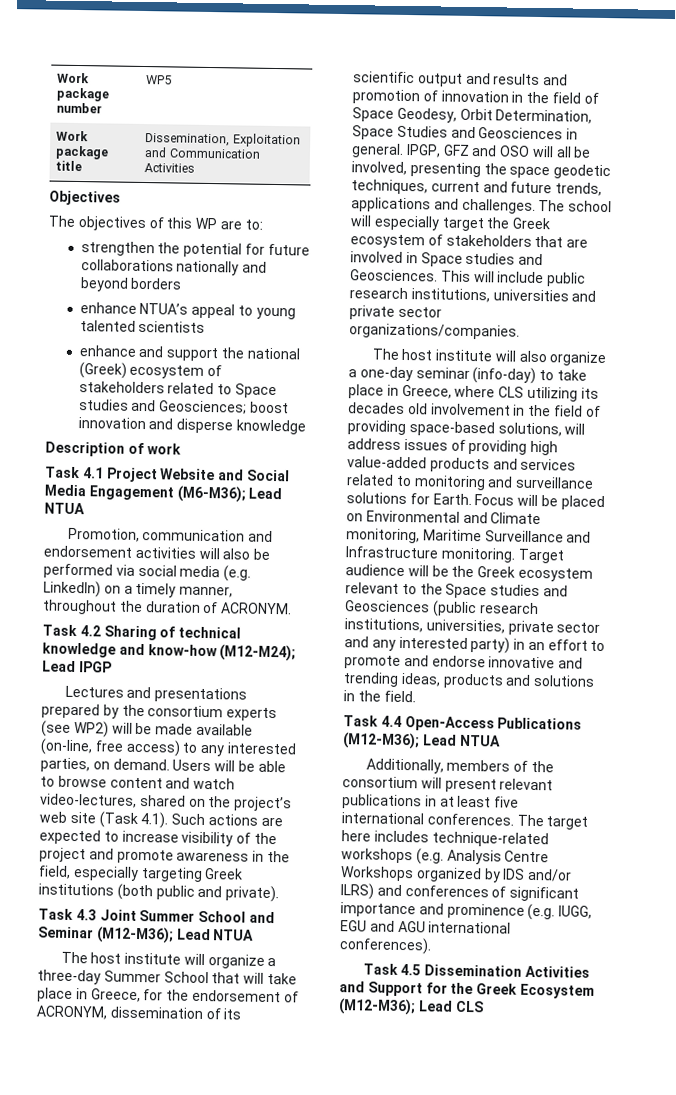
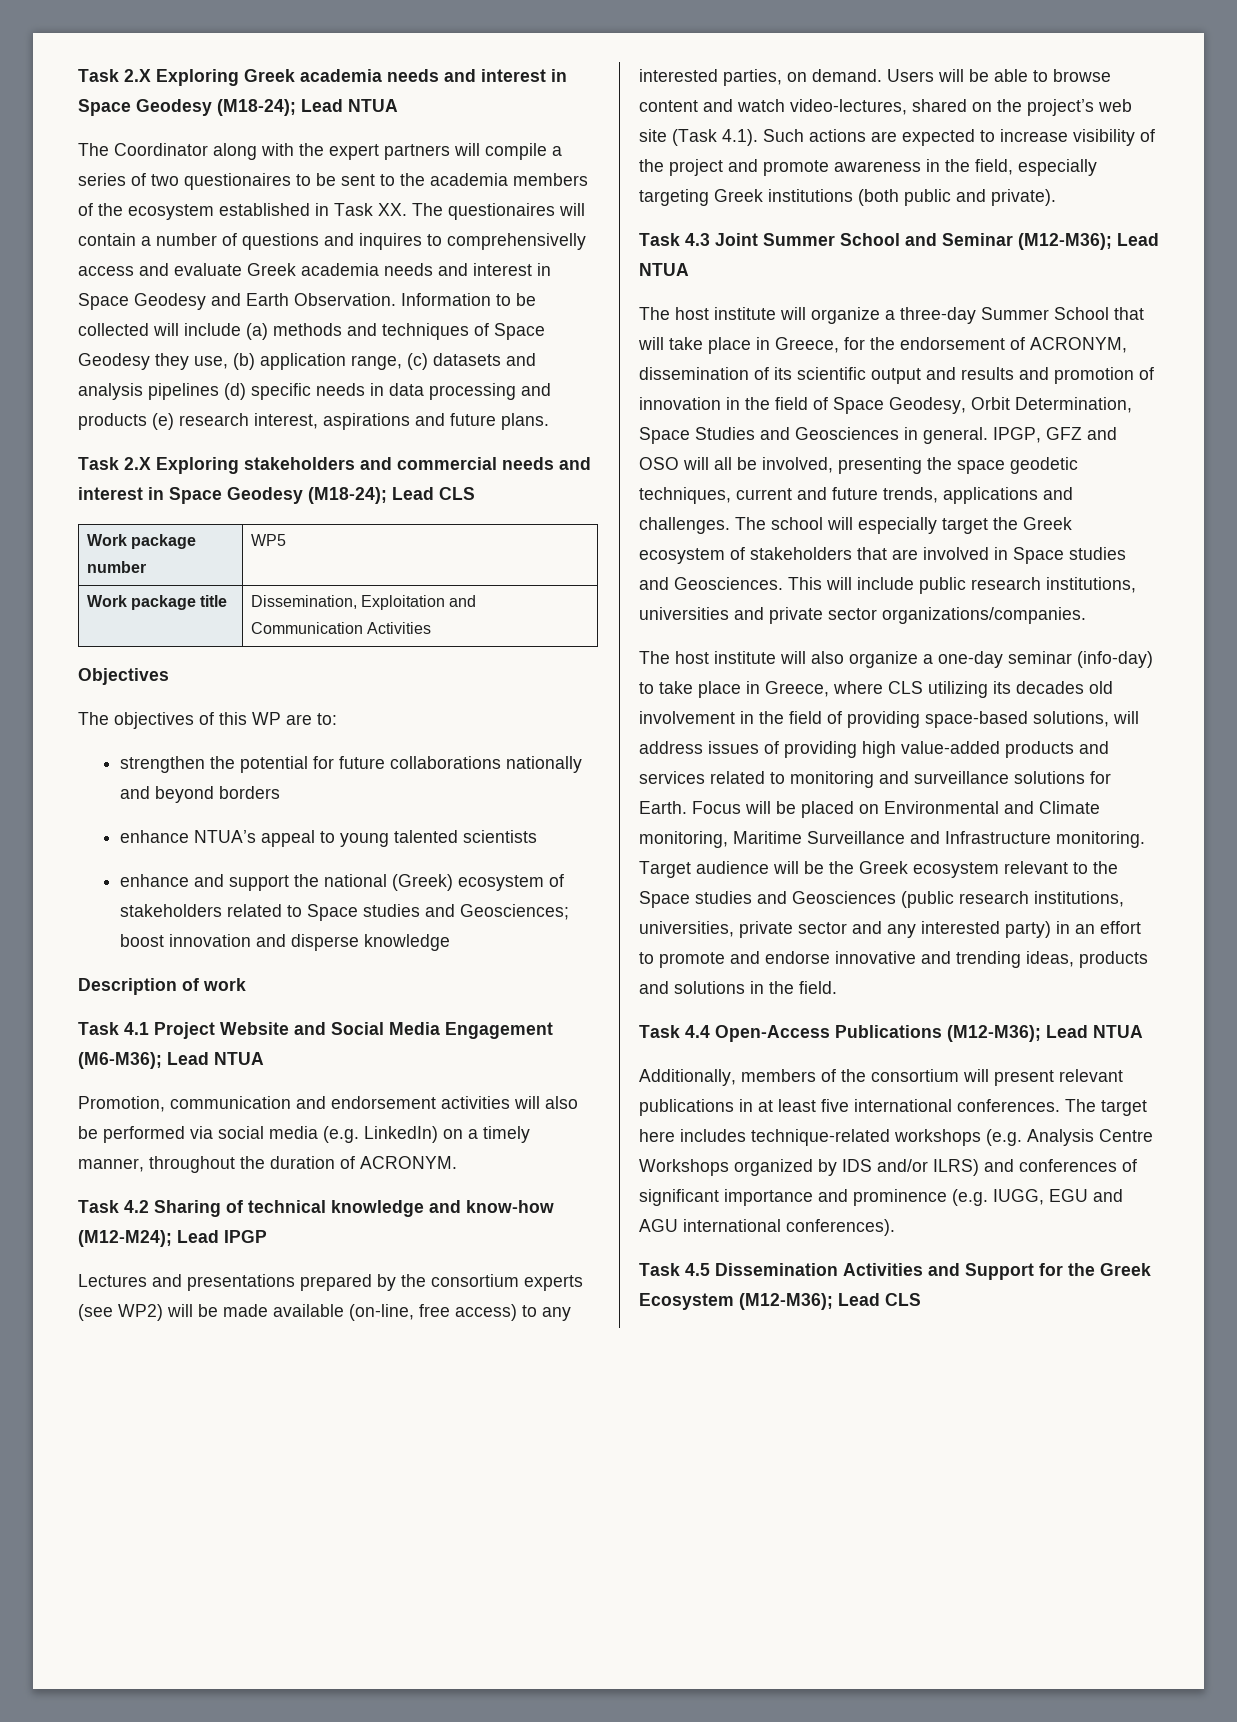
+ Task 2.X Exploring Greek academia needs and interest in Space Geodesy (M18-24); Lead NTUA
+ The Coordinator along with the expert partners will compile a series of two questionaires to be sent to the academia members of the ecosystem established in Task XX. The questionaires will contain a number of questions and inquires to comprehensivelly access and evaluate Greek academia needs and interest in Space Geodesy and Earth Observation. Information to be collected will include (a) methods and techniques of Space Geodesy they use, (b) application range, (c) datasets and analysis pipelines (d) specific needs in data processing and products (e) research interest, aspirations and future plans.
+ Task 2.X Exploring stakeholders and commercial needs and interest in Space Geodesy (M18-24); Lead CLS

